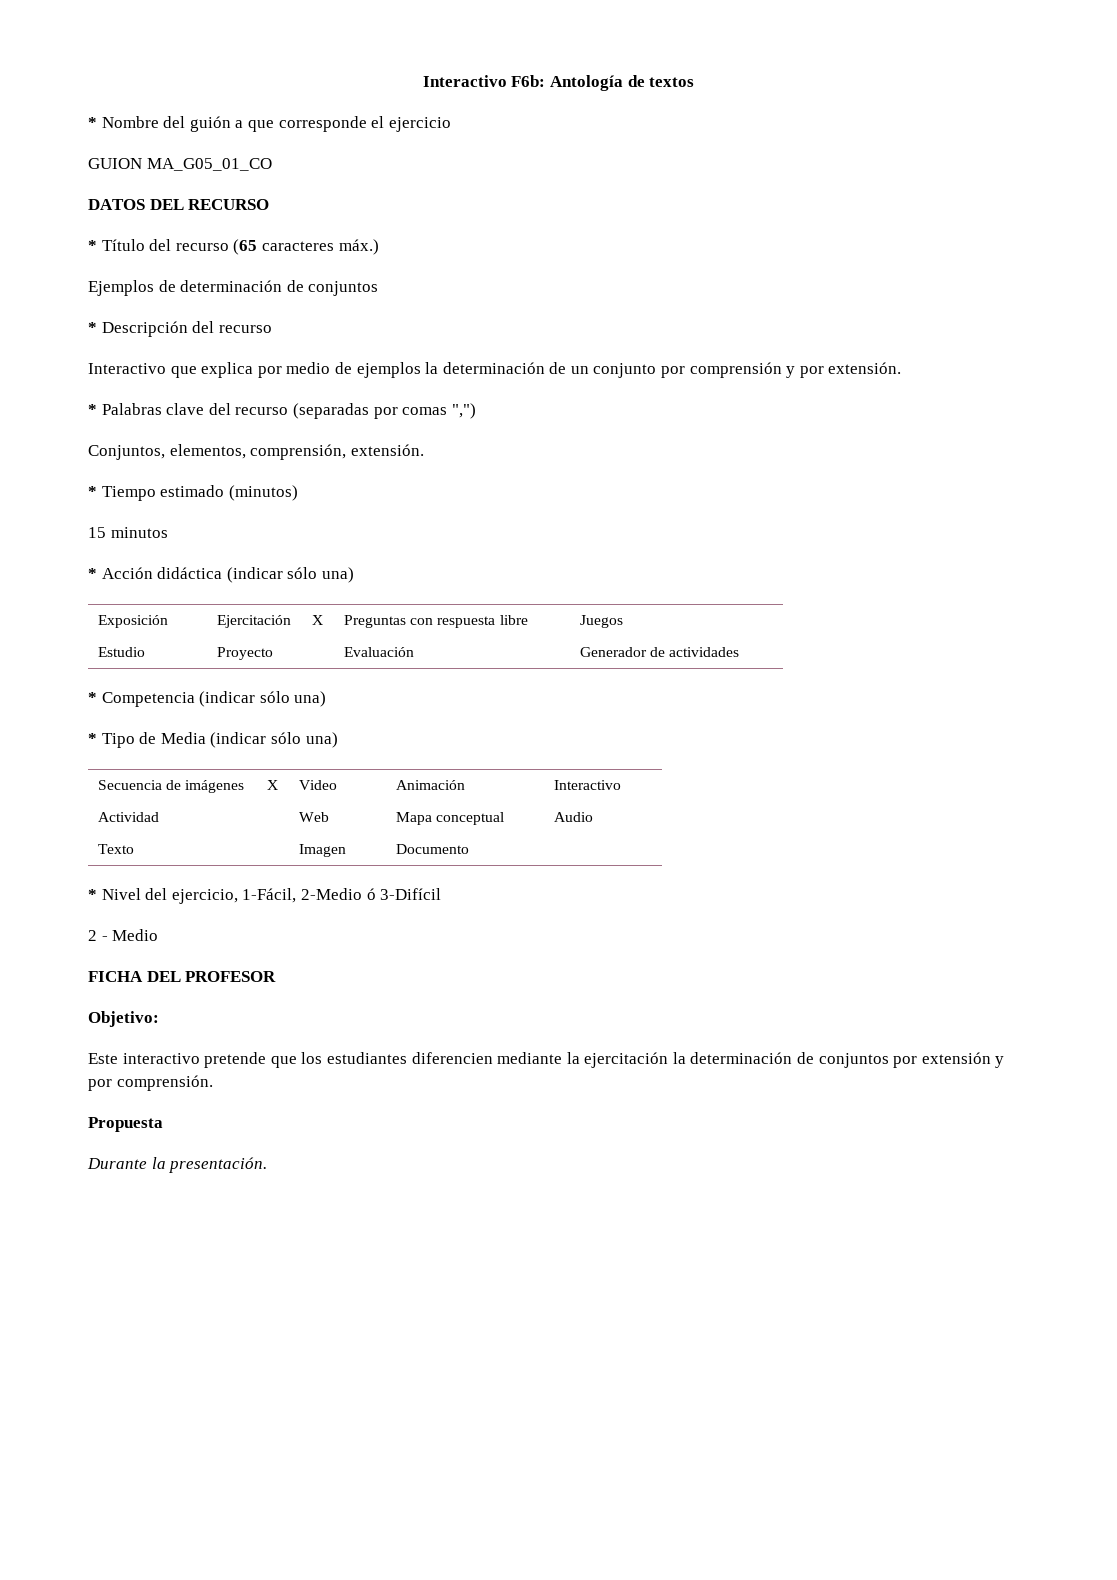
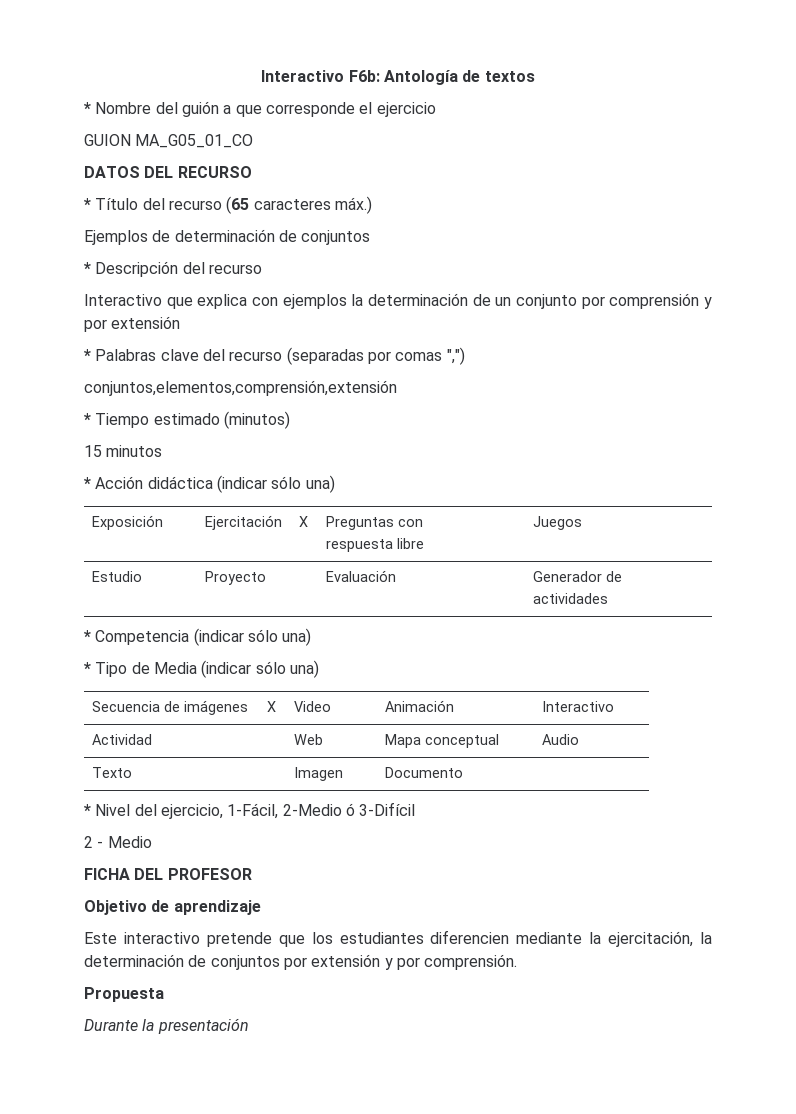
- Interactivo que explica por medio de ejemplos la determinación de un conjunto por comprensión y por extensión.
+ Interactivo que explica con ejemplos la determinación de un conjunto por comprensión y por extensión
- Conjuntos, elementos, comprensión, extensión.
+ conjuntos,elementos,comprensión,extensión
- Objetivo:
+ Objetivo de aprendizaje
- Este interactivo pretende que los estudiantes diferencien mediante la ejercitación la determinación de conjuntos por extensión y por comprensión.
+ Este interactivo pretende que los estudiantes diferencien mediante la ejercitación, la determinación de conjuntos por extensión y por comprensión.
- Durante la presentación.
+ Durante la presentación

